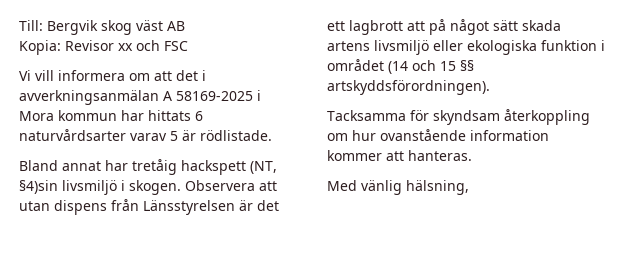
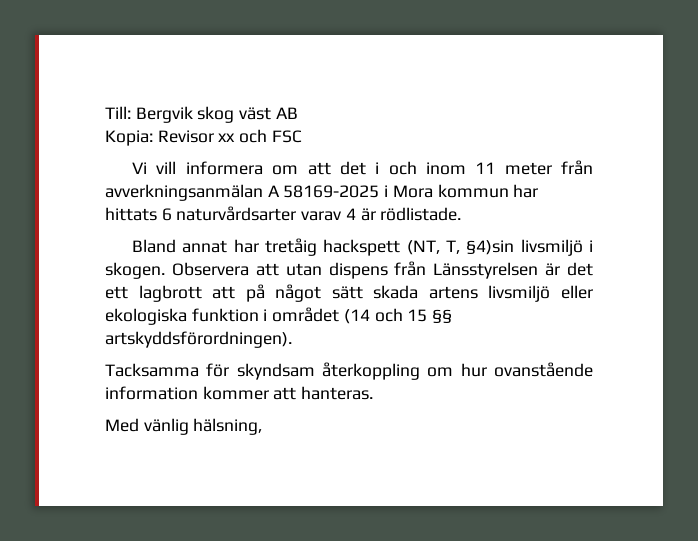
- Vi vill informera om att det i avverkningsanmälan A 58169-2025 i Mora kommun har hittats 6 naturvårdsarter varav 5 är rödlistade.
+ Vi vill informera om att det i och inom 11 meter från avverkningsanmälan A 58169-2025 i Mora kommun har hittats 6 naturvårdsarter varav 4 är rödlistade.
- Bland annat har tretåig hackspett (NT, §4)sin livsmiljö i skogen.
+ Bland annat har tretåig hackspett (NT, T, §4)sin livsmiljö i skogen.

